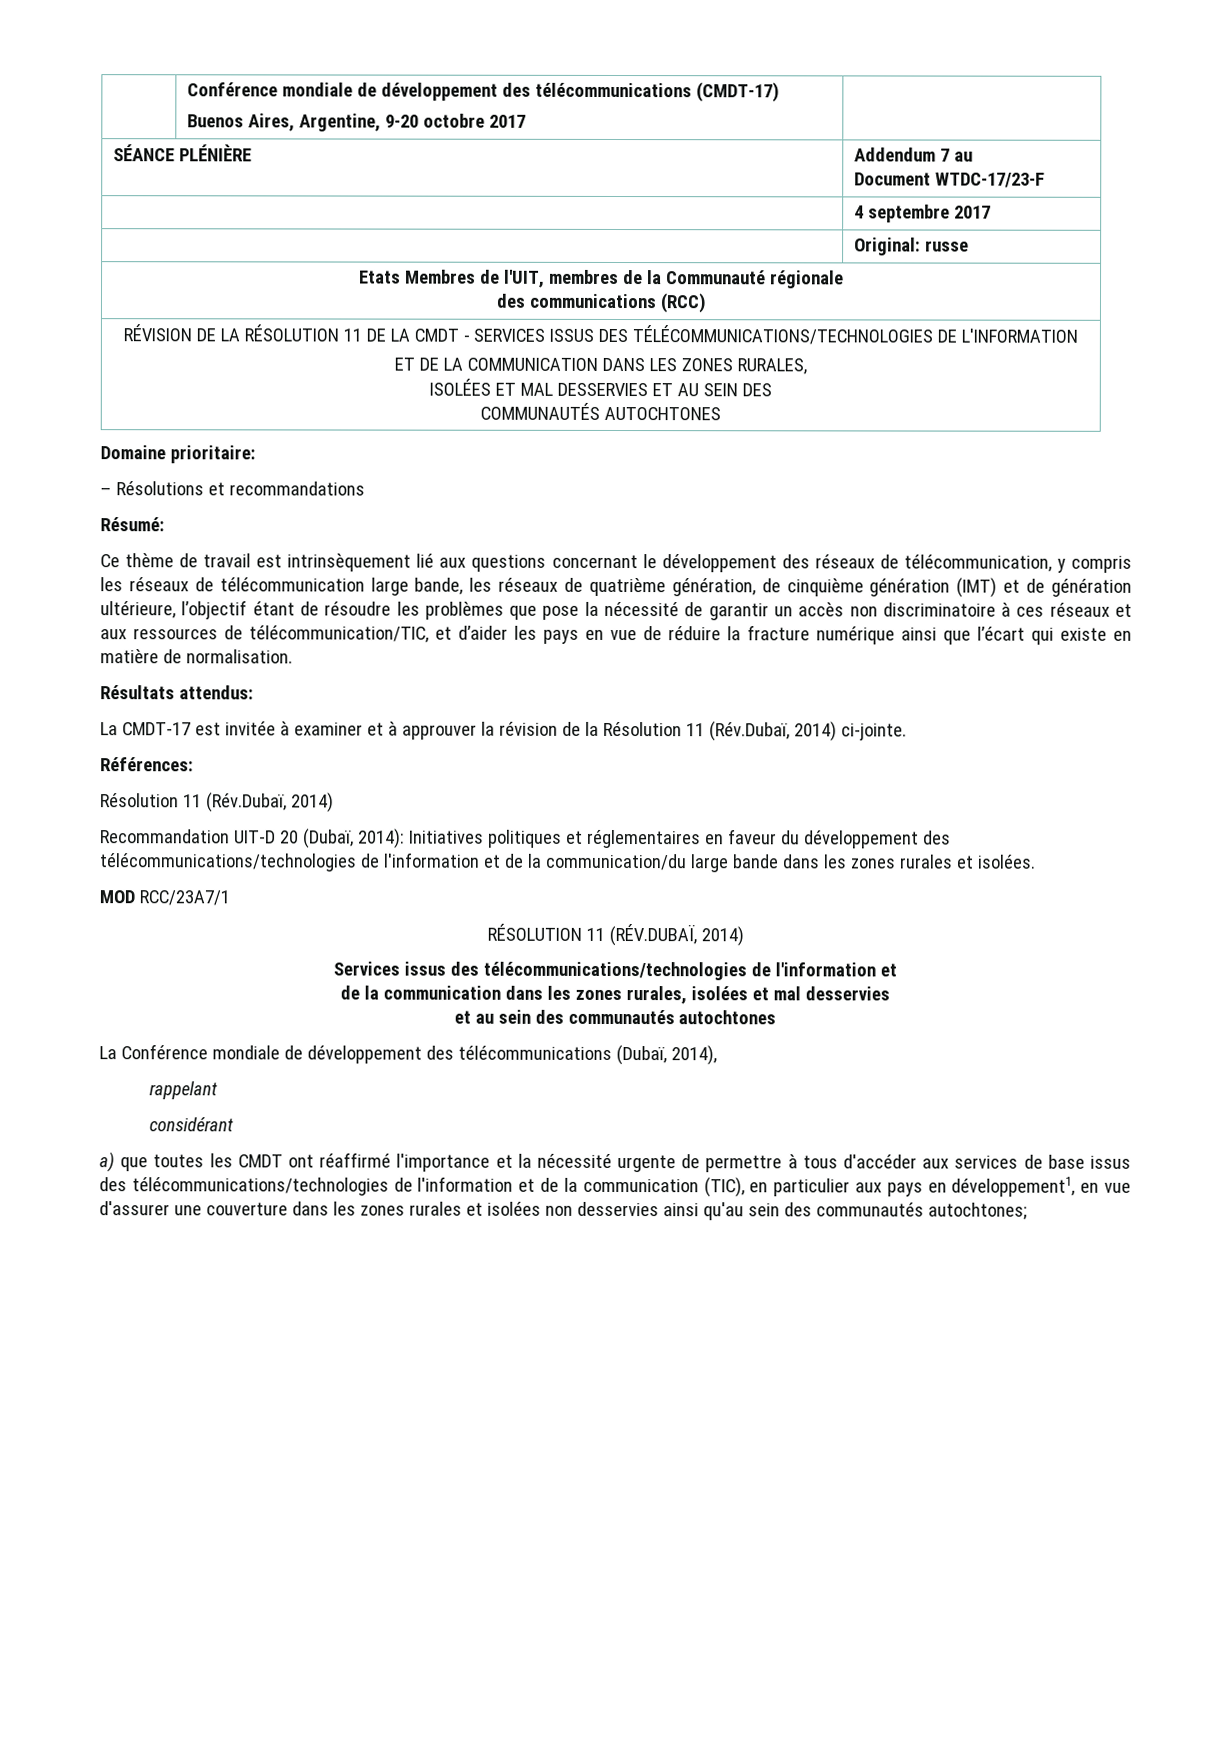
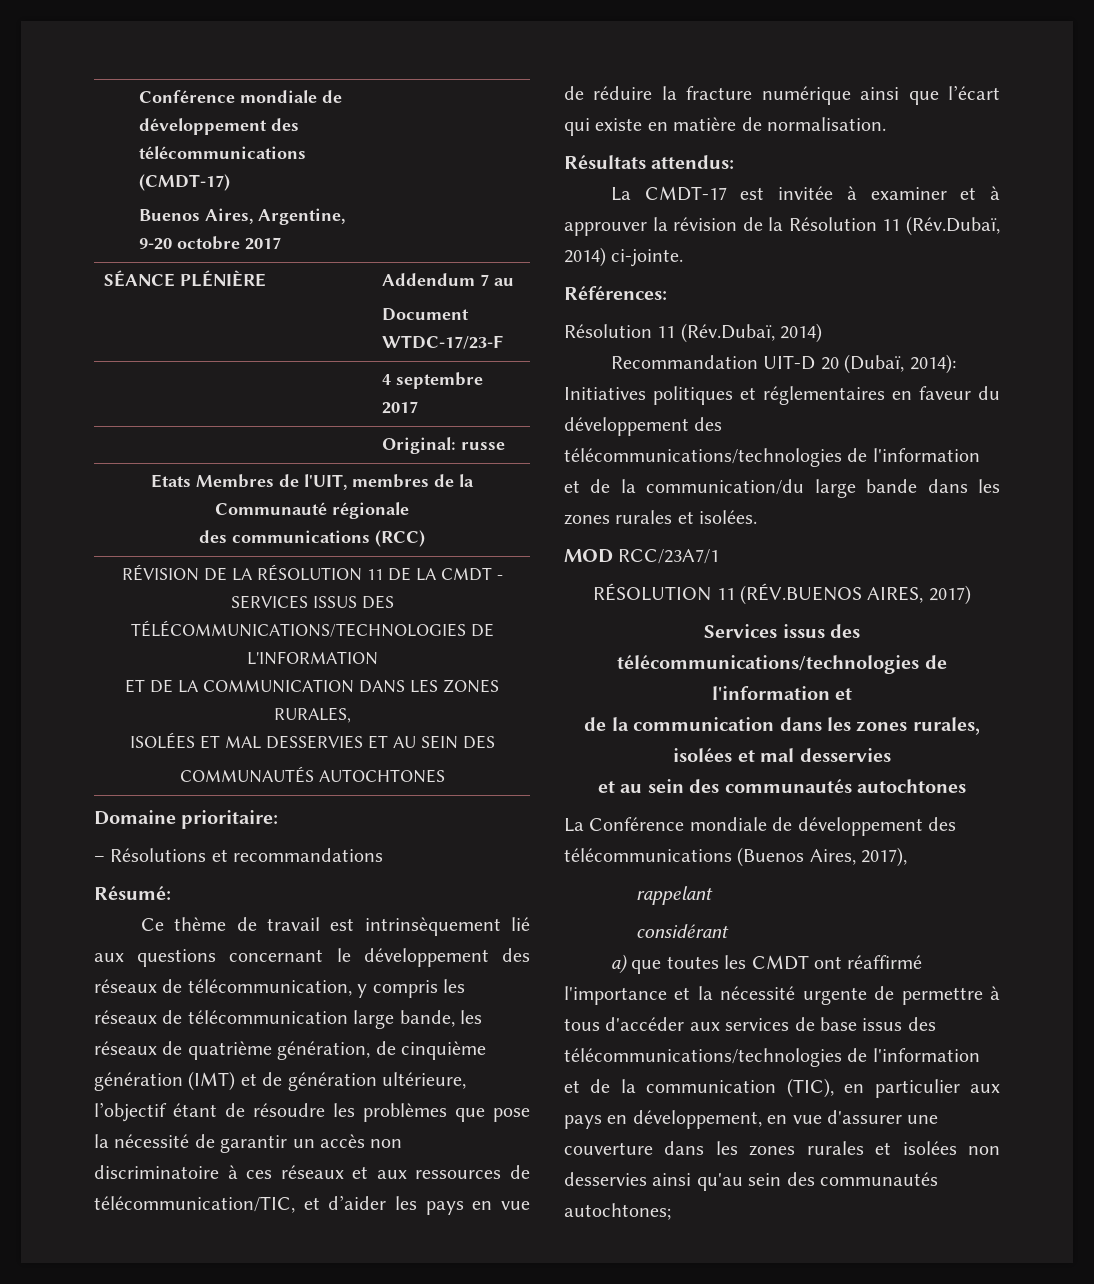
- RÉSOLUTION 11 (RÉV.DUBAÏ, 2014)
+ RÉSOLUTION 11 (RÉV.BUENOS AIRES, 2017)
- La Conférence mondiale de développement des télécommunications (Dubaï, 2014),
+ La Conférence mondiale de développement des télécommunications (Buenos Aires, 2017),
- a) que toutes les CMDT ont réaffirmé l'importance et la nécessité urgente de permettre à tous d'accéder aux services de base issus des télécommunications/technologies de l'information et de la communication (TIC), en particulier aux pays en développement1, en vue d'assurer une couverture dans les zones rurales et isolées non desservies ainsi qu'au sein des communautés autochtones;
+ a) que toutes les CMDT ont réaffirmé l'importance et la nécessité urgente de permettre à tous d'accéder aux services de base issus des télécommunications/technologies de l'information et de la communication (TIC), en particulier aux pays en développement, en vue d'assurer une couverture dans les zones rurales et isolées non desservies ainsi qu'au sein des communautés autochtones;

